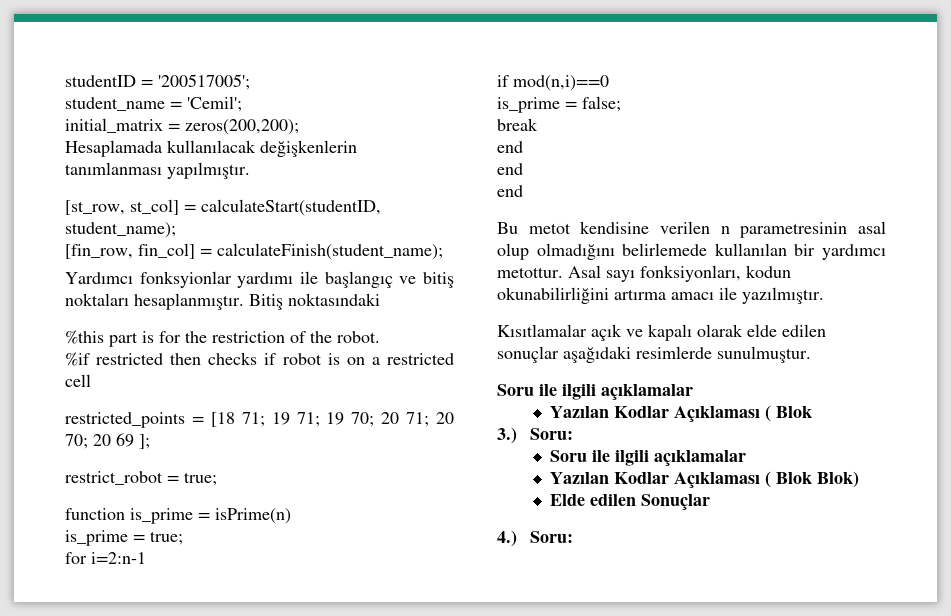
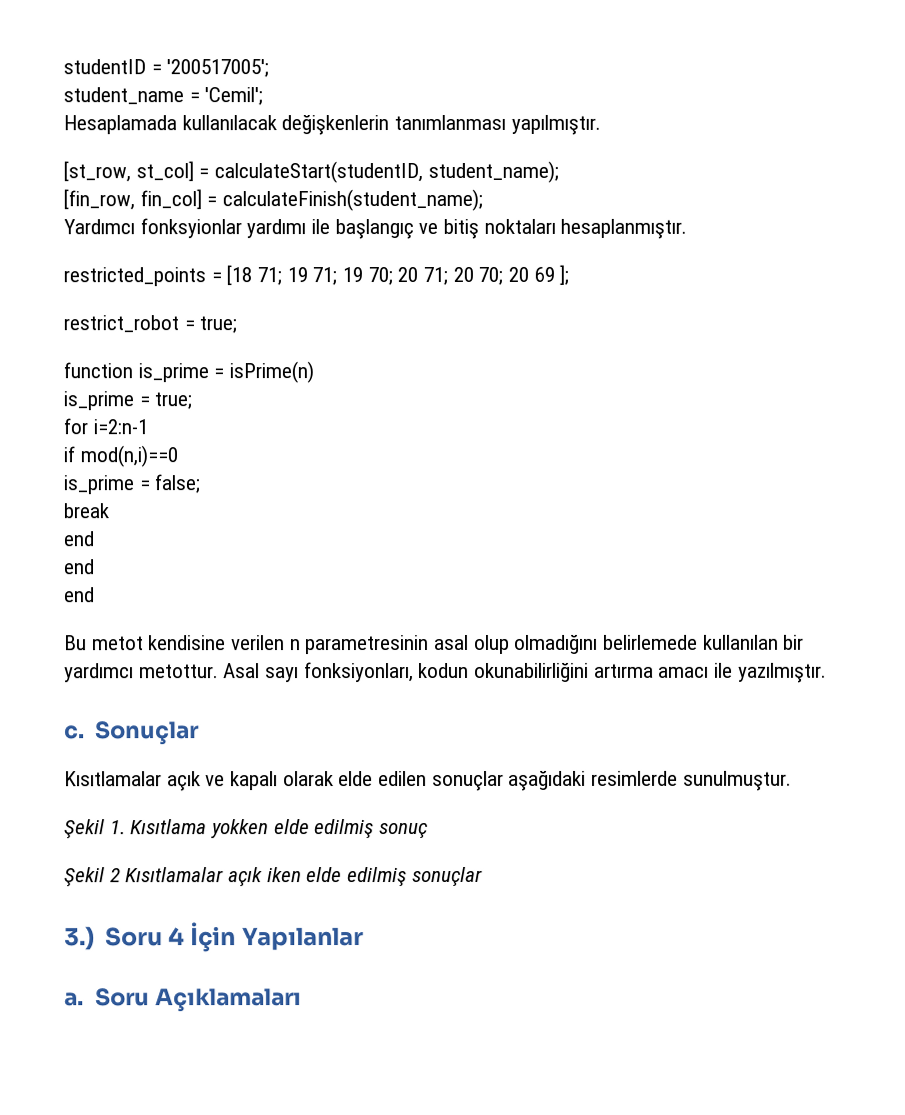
- initial_matrix = zeros(200,200);
- Bitiş noktasındaki
- %this part is for the restriction of the robot.
- %if restricted then checks if robot is on a restricted cell
+ c. Sonuçlar
  Kısıtlamalar açık ve kapalı olarak elde edilen sonuçlar aşağıdaki resimlerde sunulmuştur.
- Soru ile ilgili açıklamalar
- Yazılan Kodlar Açıklaması ( Blok
- 3.) Soru:
- Soru ile ilgili açıklamalar
- Yazılan Kodlar Açıklaması ( Blok Blok)
- Elde edilen Sonuçlar
- 4.) Soru:
+ Şekil 1. Kısıtlama yokken elde edilmiş sonuç
+ Şekil 2 Kısıtlamalar açık iken elde edilmiş sonuçlar
+ 3.) Soru 4 İçin Yapılanlar
+ a. Soru Açıklamaları

